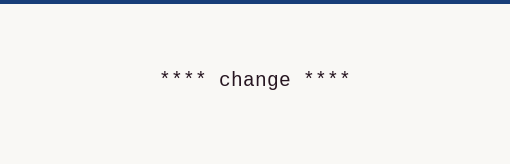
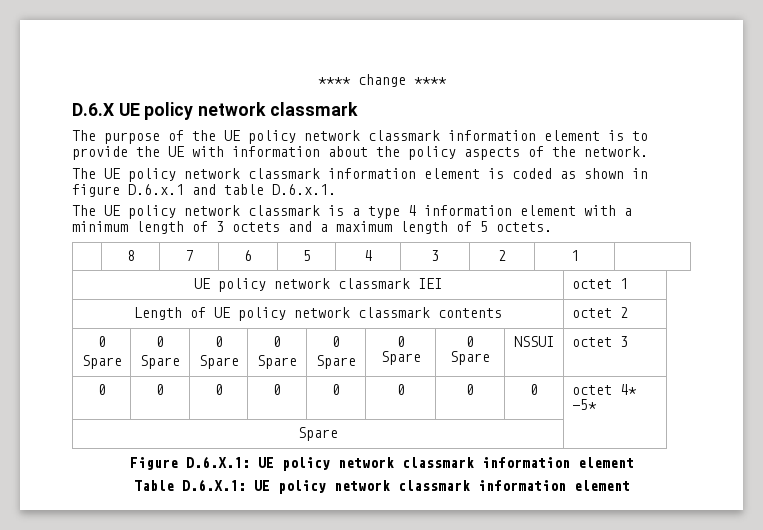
+ D.6.X UE policy network classmark
+ The purpose of the UE policy network classmark information element is to provide the UE with information about the policy aspects of the network.
+ The UE policy network classmark information element is coded as shown in figure D.6.x.1 and table D.6.x.1.
+ The UE policy network classmark is a type 4 information element with a minimum length of 3 octets and a maximum length of 5 octets.
+ | 8 | 7 | 6 | 5 | 4 | 3 | 2 | 1 |
+ UE policy network classmark IEI | octet 1
+ Length of UE policy network classmark contents | octet 2
+ 0
+ Spare | 0
+ Spare | 0
+ Spare | 0
+ Spare | 0
+ Spare | 0 Spare | 0 Spare | NSSUI | octet 3
+ 0 | 0 | 0 | 0 | 0 | 0 | 0 | 0 | octet 4* -5*
+ Spare |
+ Figure D.6.X.1: UE policy network classmark information element
+ Table D.6.X.1: UE policy network classmark information element

